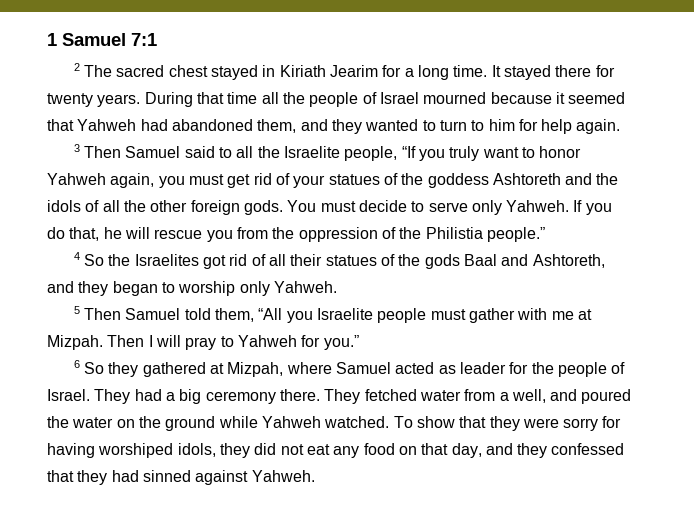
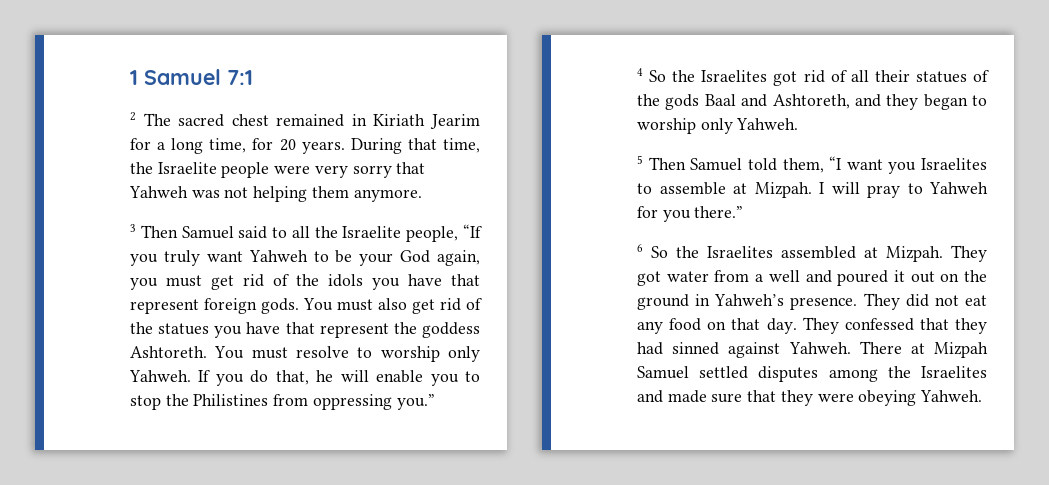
- 2 The sacred chest stayed in Kiriath Jearim for a long time. It stayed there for twenty years. During that time all the people of Israel mourned because it seemed that Yahweh had abandoned them, and they wanted to turn to him for help again.
+ 2 The sacred chest remained in Kiriath Jearim for a long time, for 20 years. During that time, the Israelite people were very sorry that Yahweh was not helping them anymore.
- 3 Then Samuel said to all the Israelite people, “If you truly want to honor Yahweh again, you must get rid of your statues of the goddess Ashtoreth and the idols of all the other foreign gods. You must decide to serve only Yahweh.
+ 3 Then Samuel said to all the Israelite people, “If you truly want Yahweh to be your God again, you must get rid of the idols you have that represent foreign gods. You must also get rid of the statues you have that represent the goddess Ashtoreth. You must resolve to worship only Yahweh.
- If you do that, he will rescue you from the oppression of the Philistia people.”
+ If you do that, he will enable you to stop the Philistines from oppressing you.”
- 5 Then Samuel told them, “All you Israelite people must gather with me at Mizpah. Then I will pray to Yahweh for you.”
+ 5 Then Samuel told them, “I want you Israelites to assemble at Mizpah. I will pray to Yahweh for you there.”
- 6 So they gathered at Mizpah, where Samuel acted as leader for the people of Israel. They had a big ceremony there. They fetched water from a well, and poured the water on the ground while Yahweh watched. To show that they were sorry for having worshiped idols, they did not eat any food on that day, and they confessed that they had sinned against Yahweh.
+ 6 So the Israelites assembled at Mizpah. They got water from a well and poured it out on the ground in Yahweh’s presence. They did not eat any food on that day. They confessed that they had sinned against Yahweh.
+ There at Mizpah Samuel settled disputes among the Israelites and made sure that they were obeying Yahweh.

